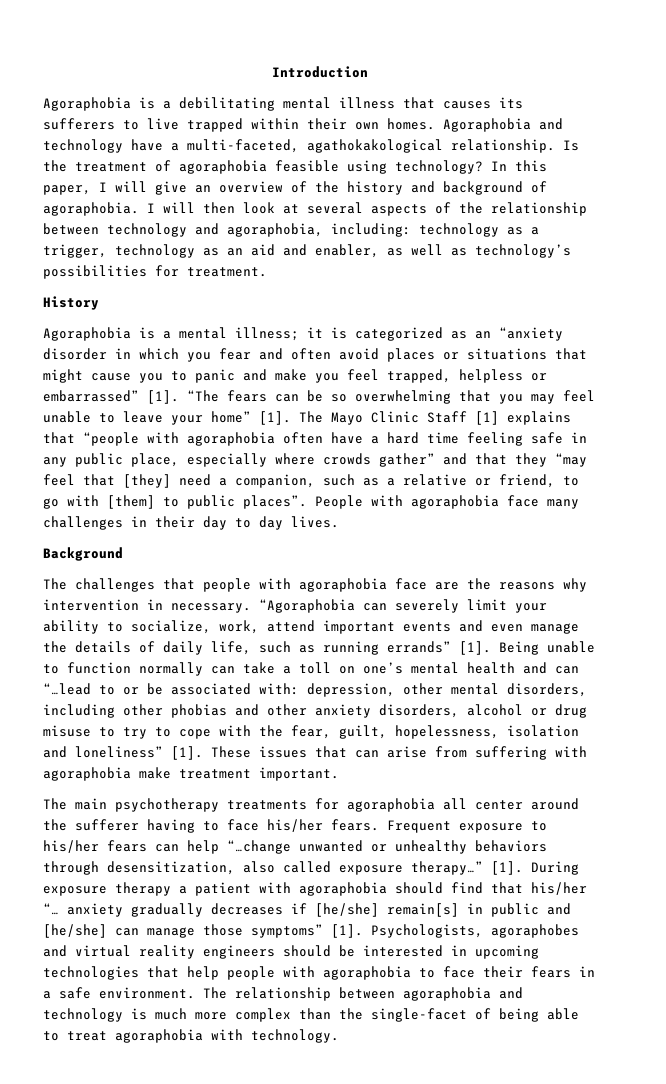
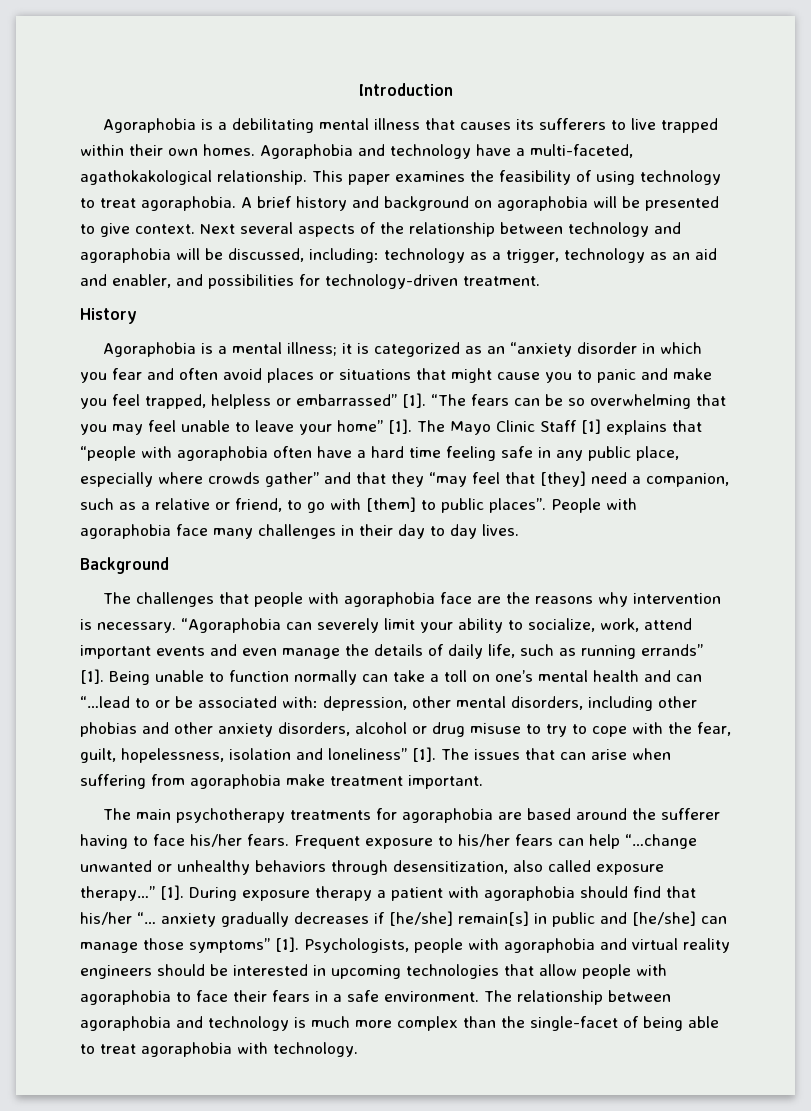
- Is the treatment of agoraphobia feasible using technology? In this paper, I will give an overview of the history and background of agoraphobia. I will then look at several aspects of the relationship between technology and agoraphobia, including: technology as a trigger, technology as an aid and enabler, as well as technology’s possibilities for treatment.
+ This paper examines the feasibility of using technology to treat agoraphobia. A brief history and background on agoraphobia will be presented to give context. Next several aspects of the relationship between technology and agoraphobia will be discussed, including: technology as a trigger, technology as an aid and enabler, and possibilities for technology-driven treatment.
- The challenges that people with agoraphobia face are the reasons why intervention in necessary.
+ The challenges that people with agoraphobia face are the reasons why intervention is necessary.
- These issues that can arise from suffering with agoraphobia make treatment important.
+ The issues that can arise when suffering from agoraphobia make treatment important.
- The main psychotherapy treatments for agoraphobia all center around the sufferer having to face his/her fears.
+ The main psychotherapy treatments for agoraphobia are based around the sufferer having to face his/her fears.
- Psychologists, agoraphobes and virtual reality engineers should be interested in upcoming technologies that help people with agoraphobia to face their fears in a safe environment.
+ Psychologists, people with agoraphobia and virtual reality engineers should be interested in upcoming technologies that allow people with agoraphobia to face their fears in a safe environment.

